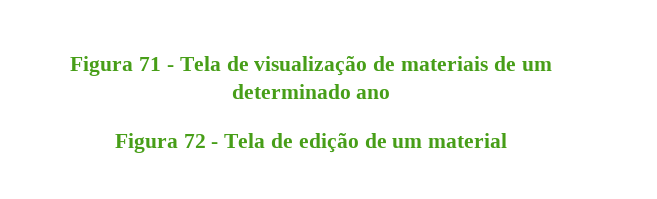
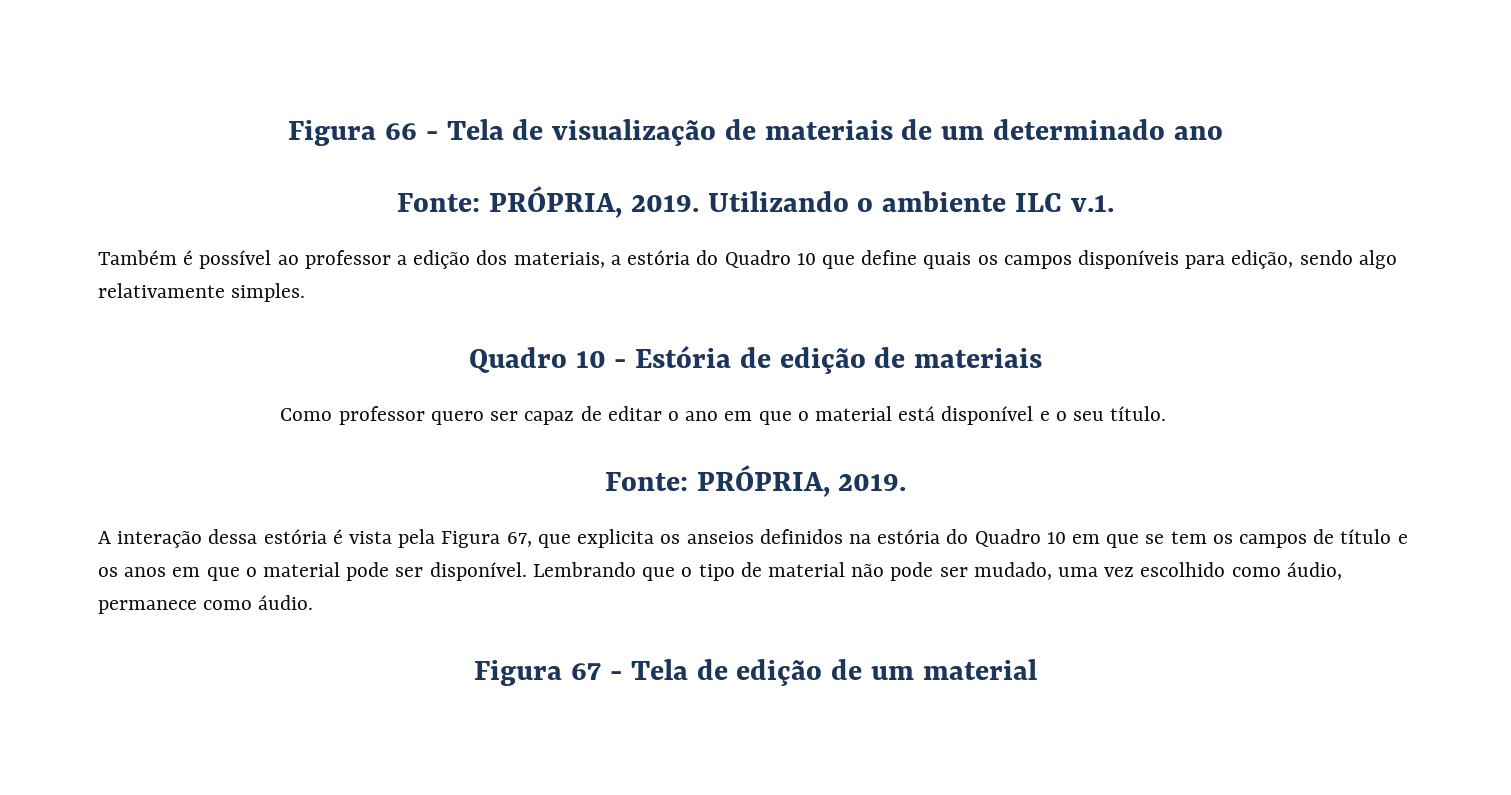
- Figura 71 - Tela de visualização de materiais de um determinado ano
+ Figura 66 - Tela de visualização de materiais de um determinado ano
- Figura 72 - Tela de edição de um material
+ Fonte: PRÓPRIA, 2019. Utilizando o ambiente ILC v.1.
+ Também é possível ao professor a edição dos materiais, a estória do Quadro 10 que define quais os campos disponíveis para edição, sendo algo relativamente simples.
+ Quadro 10 - Estória de edição de materiais
+ Como professor quero ser capaz de editar o ano em que o material está disponível e o seu título.
+ Fonte: PRÓPRIA, 2019.
+ A interação dessa estória é vista pela Figura 67, que explicita os anseios definidos na estória do Quadro 10 em que se tem os campos de título e os anos em que o material pode ser disponível. Lembrando que o tipo de material não pode ser mudado, uma vez escolhido como áudio, permanece como áudio.
+ Figura 67 - Tela de edição de um material

